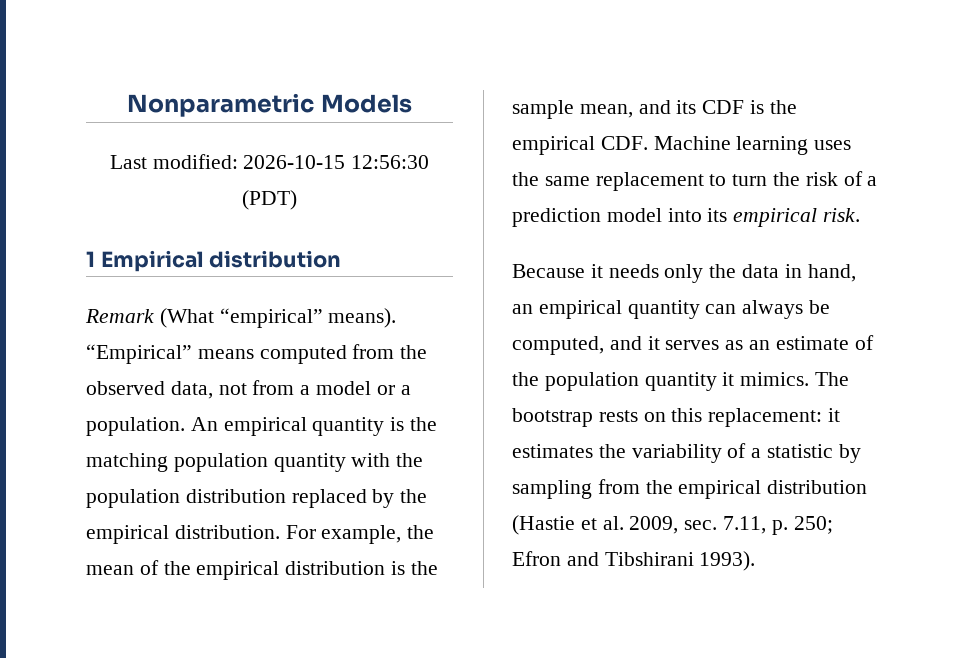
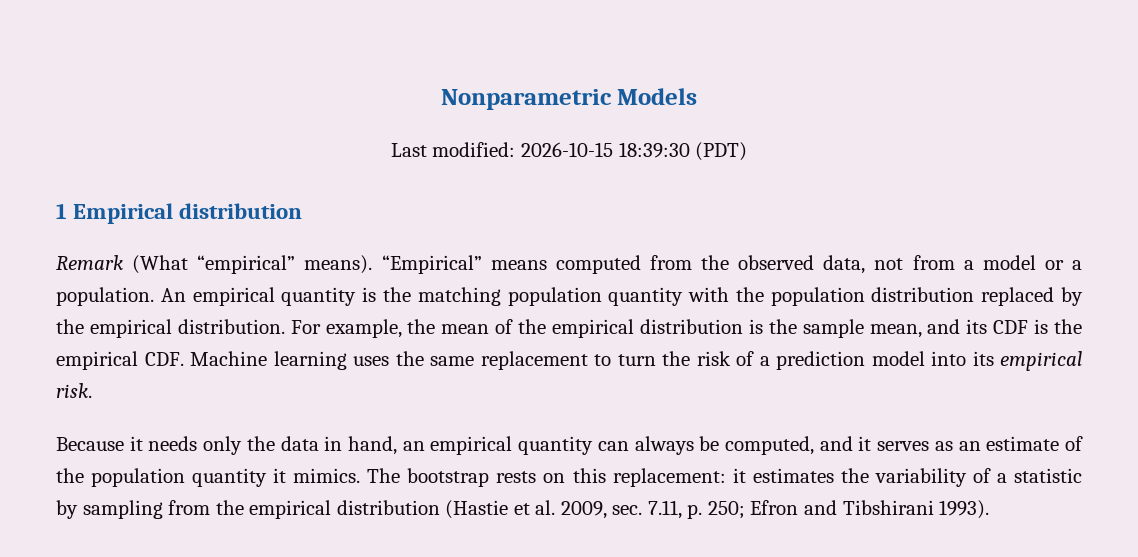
- Last modified: 2026-10-15 12:56:30 (PDT)
+ Last modified: 2026-10-15 18:39:30 (PDT)

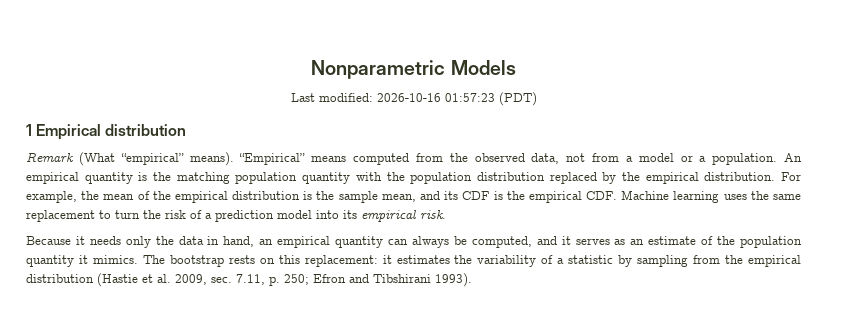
- Last modified: 2026-10-15 18:39:30 (PDT)
+ Last modified: 2026-10-16 01:57:23 (PDT)

